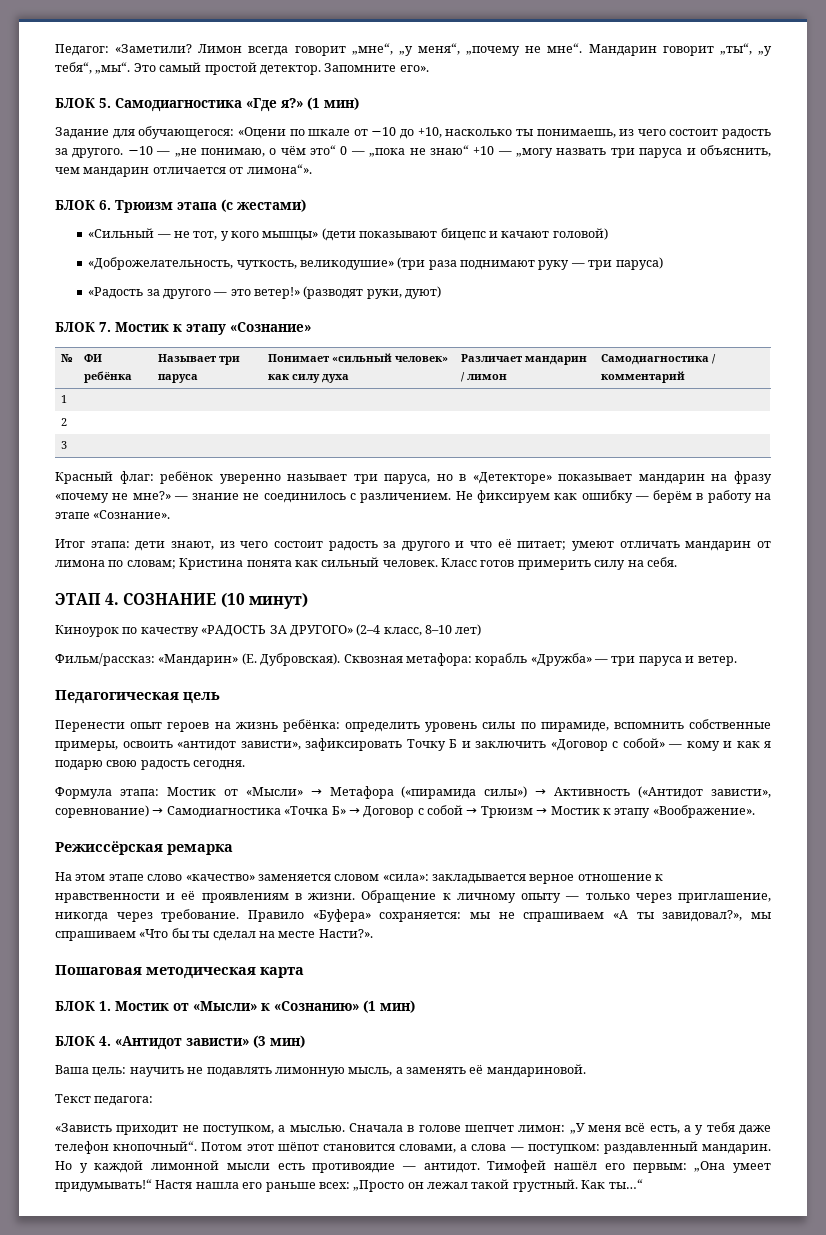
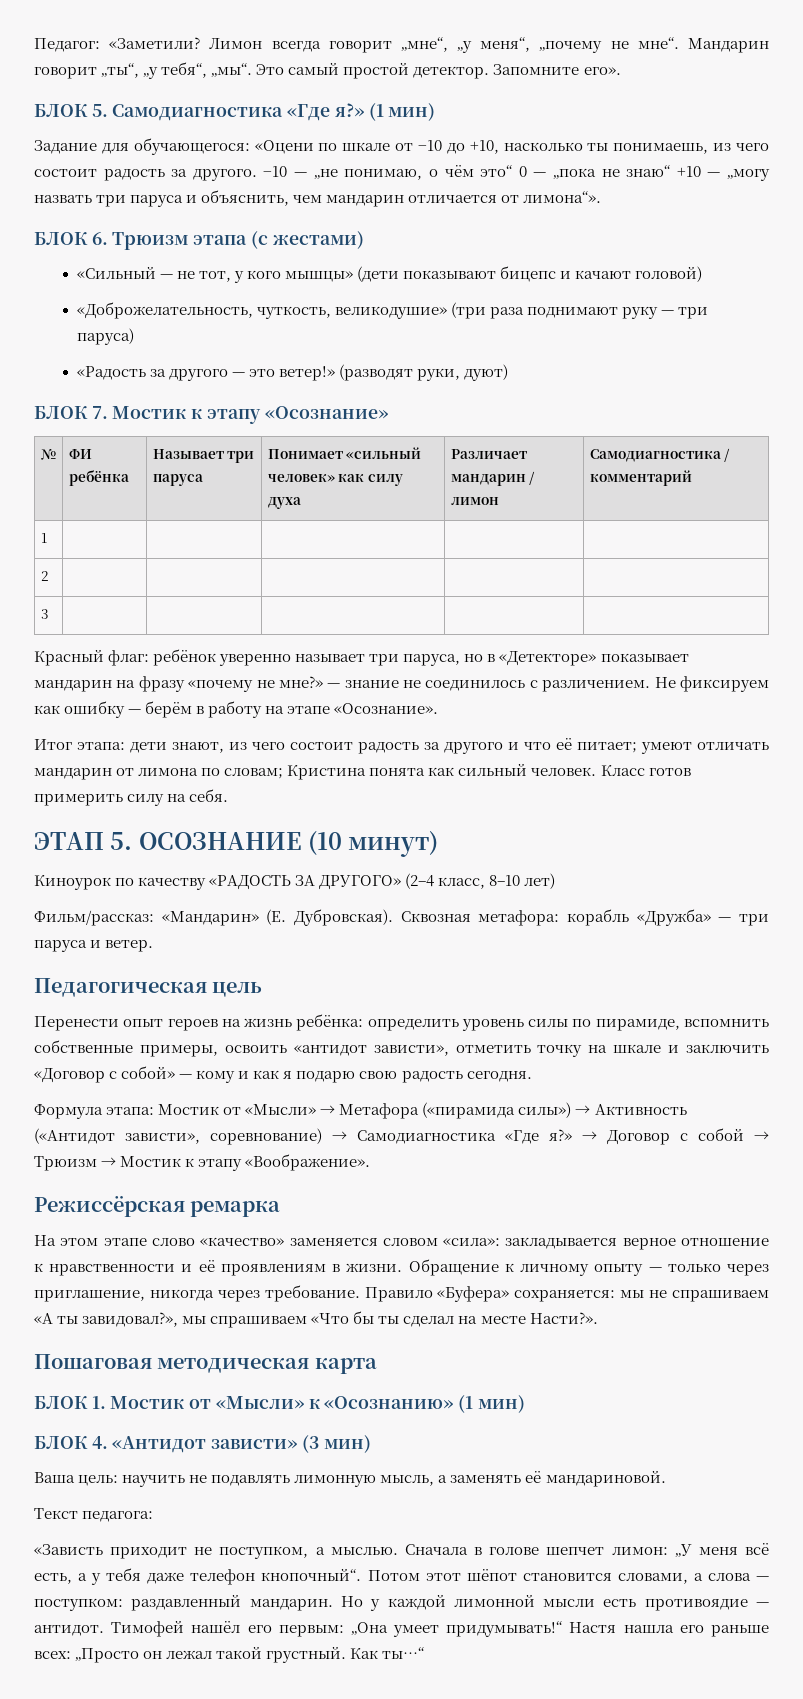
- БЛОК 7. Мостик к этапу «Сознание»
+ БЛОК 7. Мостик к этапу «Осознание»
- Не фиксируем как ошибку — берём в работу на этапе «Сознание».
+ Не фиксируем как ошибку — берём в работу на этапе «Осознание».
- ЭТАП 4. СОЗНАНИЕ (10 минут)
+ ЭТАП 5. ОСОЗНАНИЕ (10 минут)
- Перенести опыт героев на жизнь ребёнка: определить уровень силы по пирамиде, вспомнить собственные примеры, освоить «антидот зависти», зафиксировать Точку Б и заключить «Договор с собой» — кому и как я подарю свою радость сегодня.
+ Перенести опыт героев на жизнь ребёнка: определить уровень силы по пирамиде, вспомнить собственные примеры, освоить «антидот зависти», отметить точку на шкале и заключить «Договор с собой» — кому и как я подарю свою радость сегодня.
- Формула этапа: Мостик от «Мысли» → Метафора («пирамида силы») → Активность («Антидот зависти», соревнование) → Самодиагностика «Точка Б» → Договор с собой → Трюизм → Мостик к этапу «Воображение».
+ Формула этапа: Мостик от «Мысли» → Метафора («пирамида силы») → Активность («Антидот зависти», соревнование) → Самодиагностика «Где я?» → Договор с собой → Трюизм → Мостик к этапу «Воображение».
- БЛОК 1. Мостик от «Мысли» к «Сознанию» (1 мин)
+ БЛОК 1. Мостик от «Мысли» к «Осознанию» (1 мин)

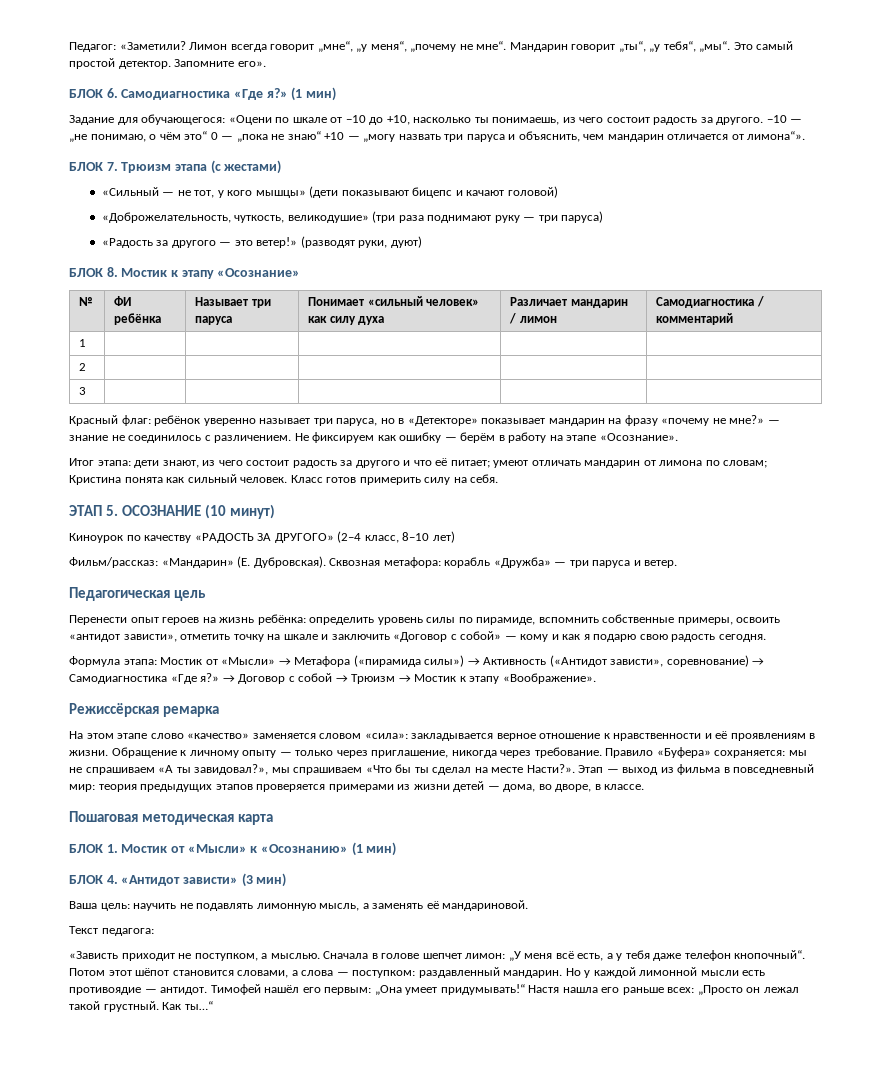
- БЛОК 5. Самодиагностика «Где я?»
+ БЛОК 6. Самодиагностика «Где я?»
- БЛОК 6. Трюизм этапа (с жестами)
+ БЛОК 7. Трюизм этапа (с жестами)
- БЛОК 7. Мостик к этапу «Осознание»
+ БЛОК 8. Мостик к этапу «Осознание»
+ Этап — выход из фильма в повседневный мир: теория предыдущих этапов проверяется примерами из жизни детей — дома, во дворе, в классе.

